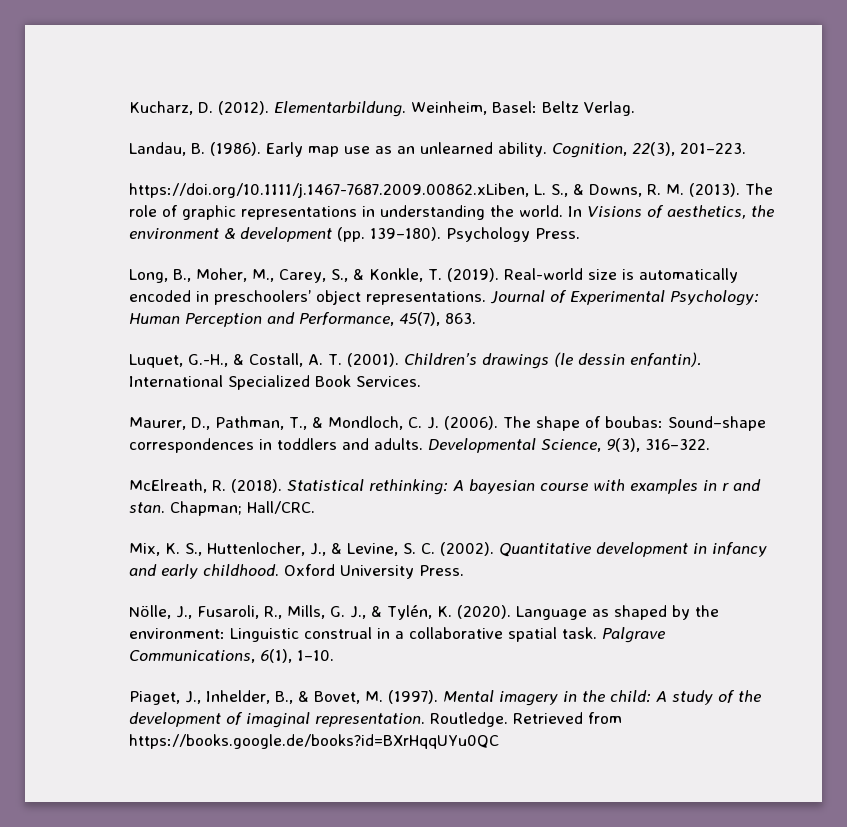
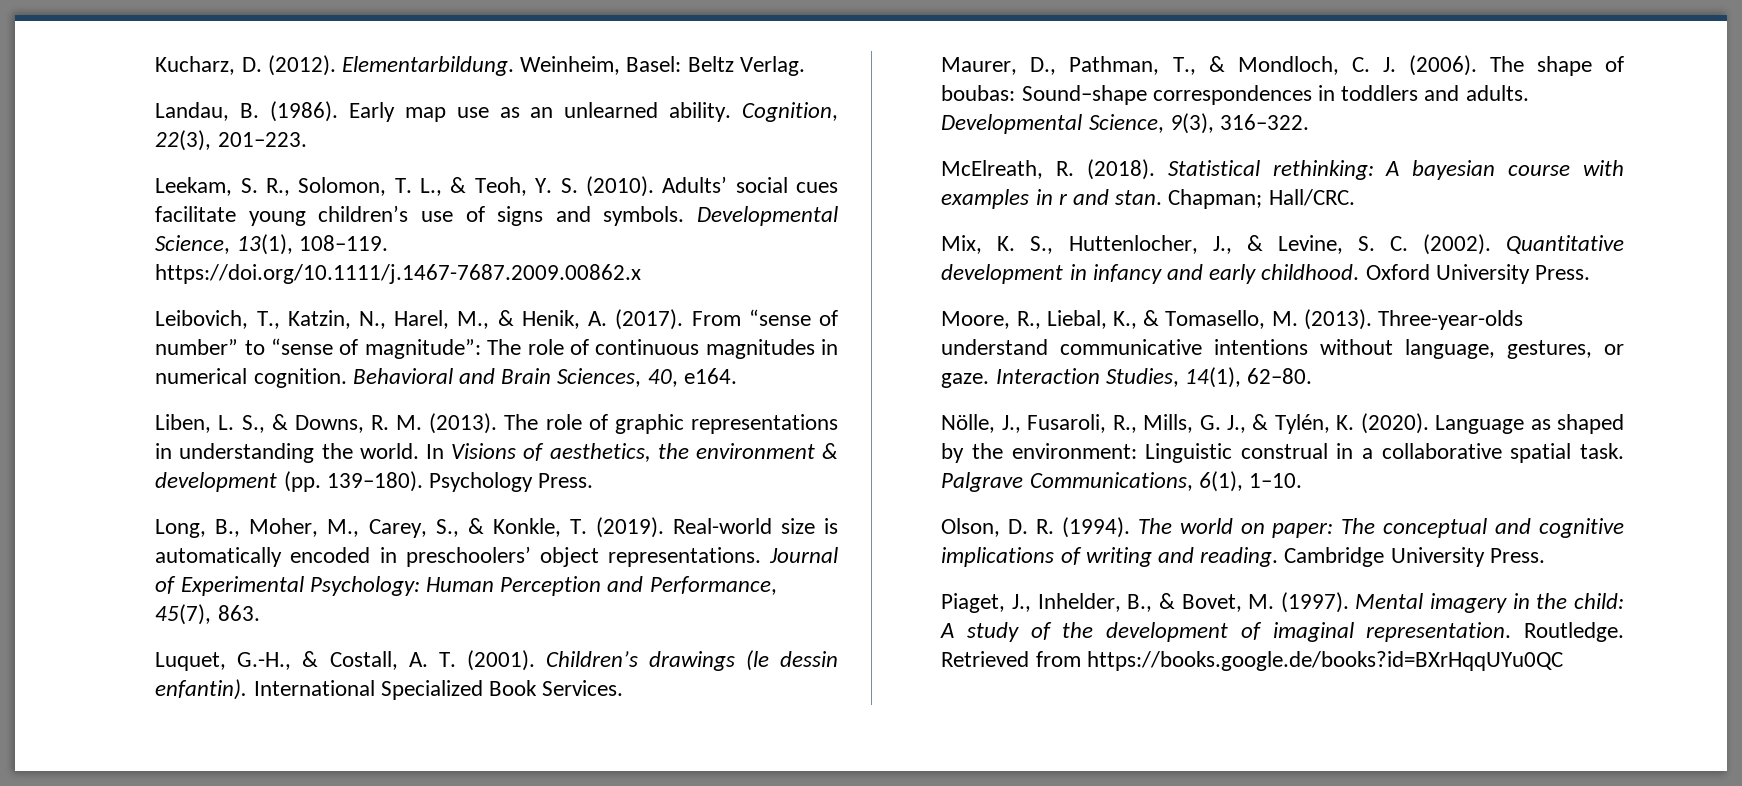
- https://doi.org/10.1111/j.1467-7687.2009.00862.xLiben, L. S., & Downs, R. M. (2013).
+ Leekam, S. R., Solomon, T. L., & Teoh, Y. S. (2010). Adults’ social cues facilitate young children’s use of signs and symbols. Developmental Science, 13(1), 108–119. https://doi.org/10.1111/j.1467-7687.2009.00862.x
+ Leibovich, T., Katzin, N., Harel, M., & Henik, A. (2017). From “sense of number” to “sense of magnitude”: The role of continuous magnitudes in numerical cognition. Behavioral and Brain Sciences, 40, e164.
+ Liben, L. S., & Downs, R. M. (2013).
+ Moore, R., Liebal, K., & Tomasello, M. (2013). Three-year-olds understand communicative intentions without language, gestures, or gaze. Interaction Studies, 14(1), 62–80.
+ Olson, D. R. (1994). The world on paper: The conceptual and cognitive implications of writing and reading. Cambridge University Press.

